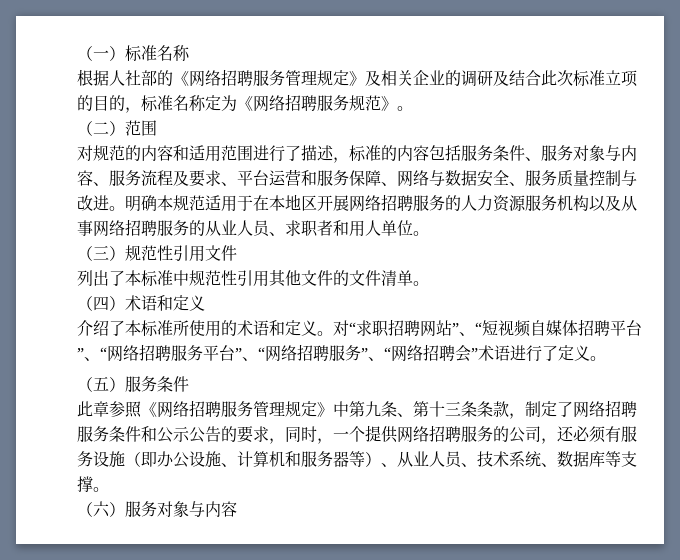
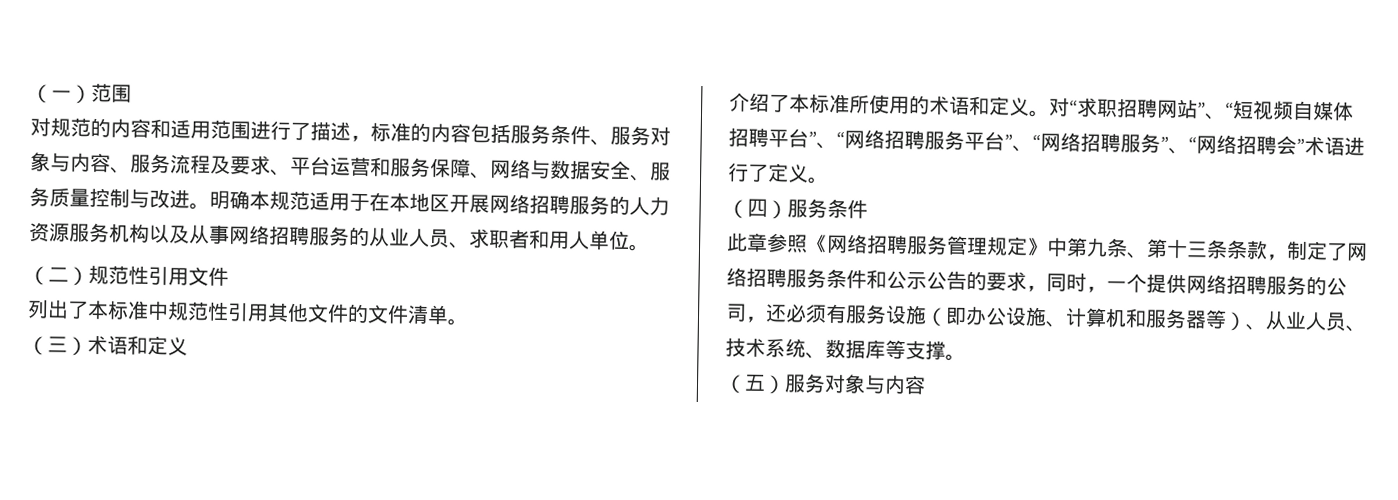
- （一）标准名称
- 根据人社部的《网络招聘服务管理规定》及相关企业的调研及结合此次标准立项的目的，标准名称定为《网络招聘服务规范》。
- （二）范围
+ （一）范围
- （三）规范性引用文件
+ （二）规范性引用文件
- （四）术语和定义
+ （三）术语和定义
- （五）服务条件
+ （四）服务条件
- （六）服务对象与内容
+ （五）服务对象与内容

